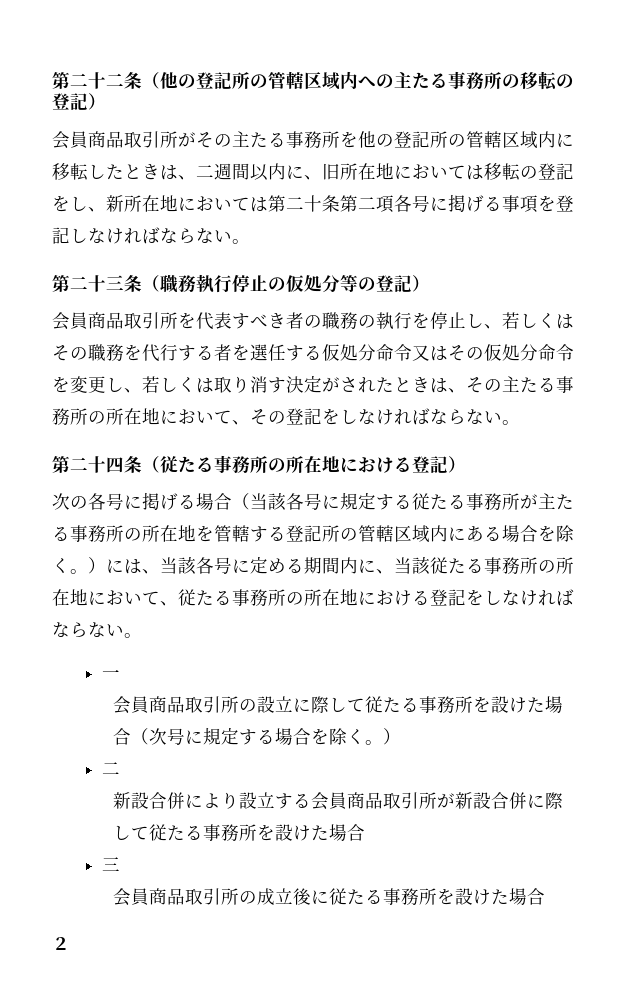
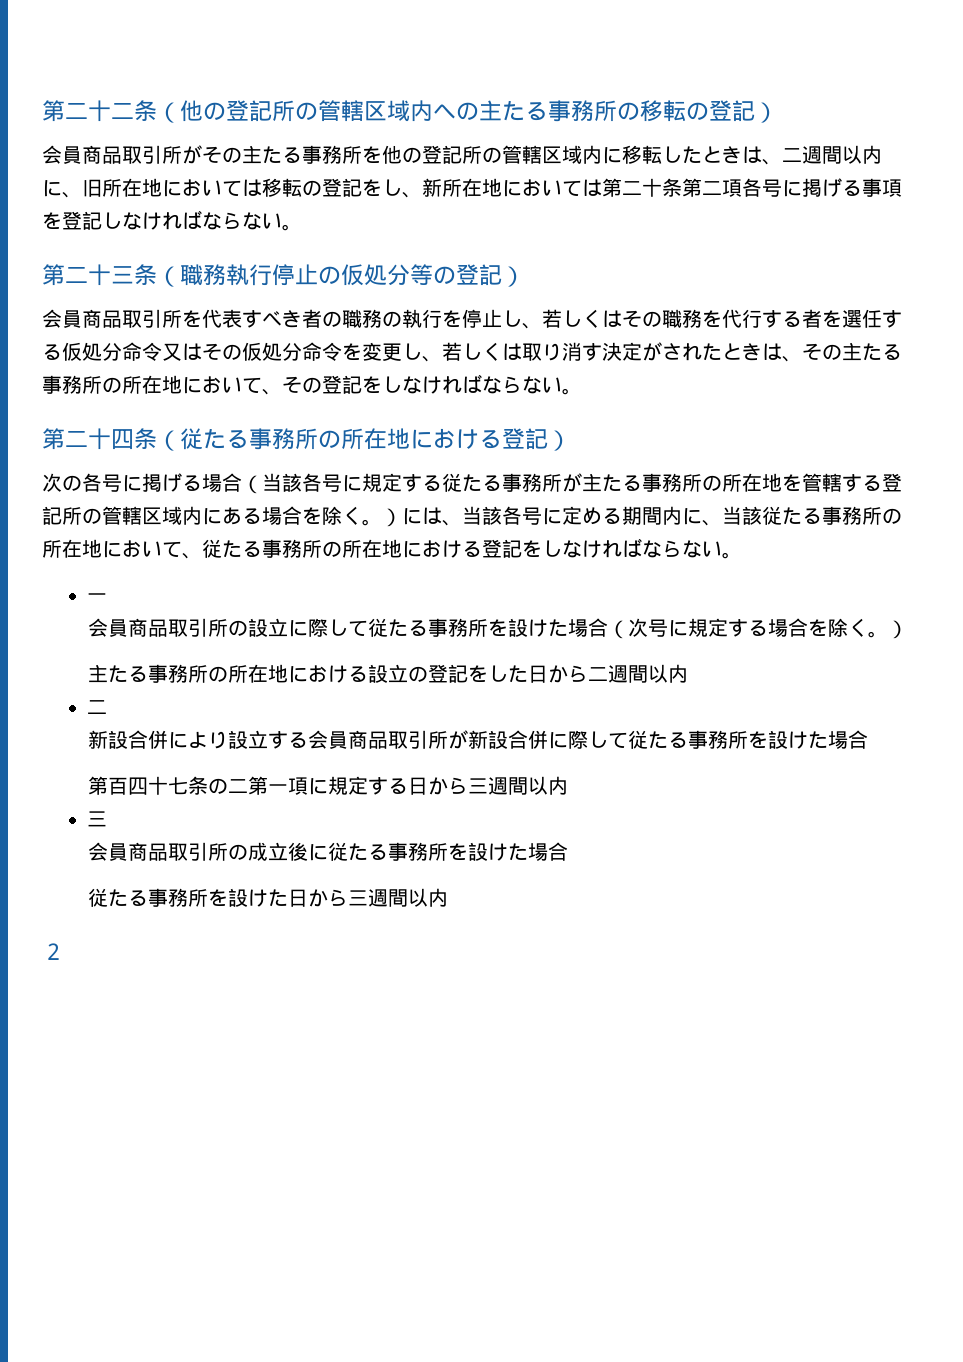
+ 主たる事務所の所在地における設立の登記をした日から二週間以内
+ 第百四十七条の二第一項に規定する日から三週間以内
+ 従たる事務所を設けた日から三週間以内

